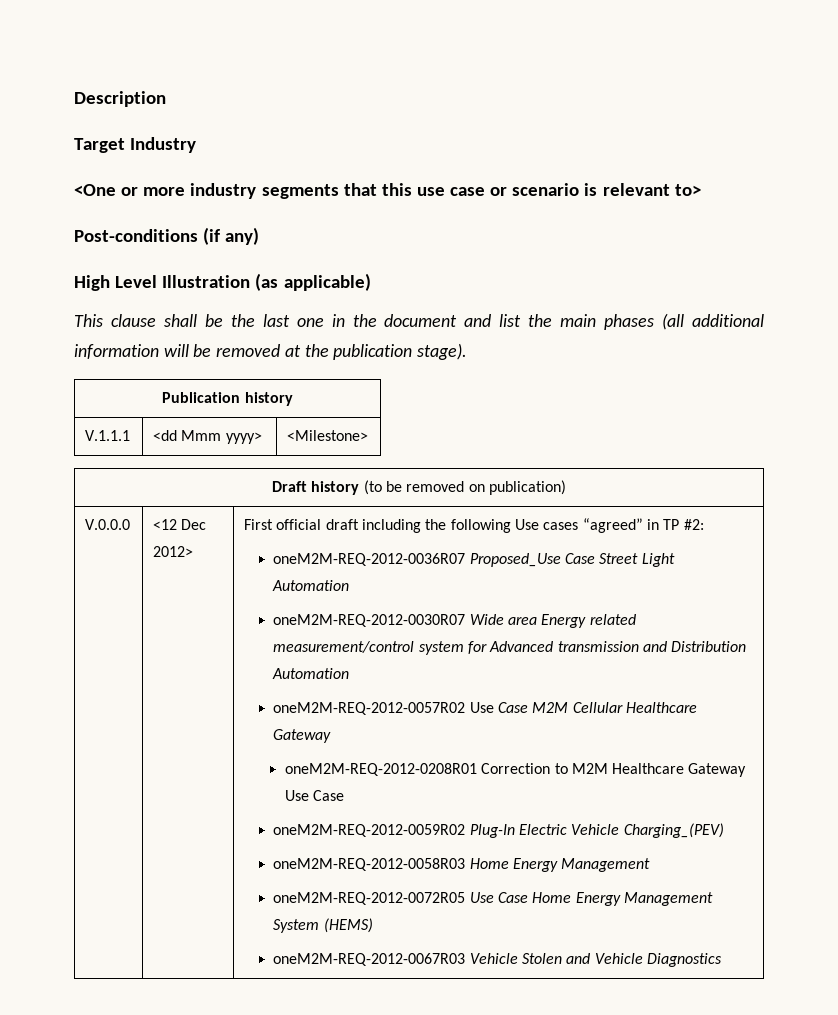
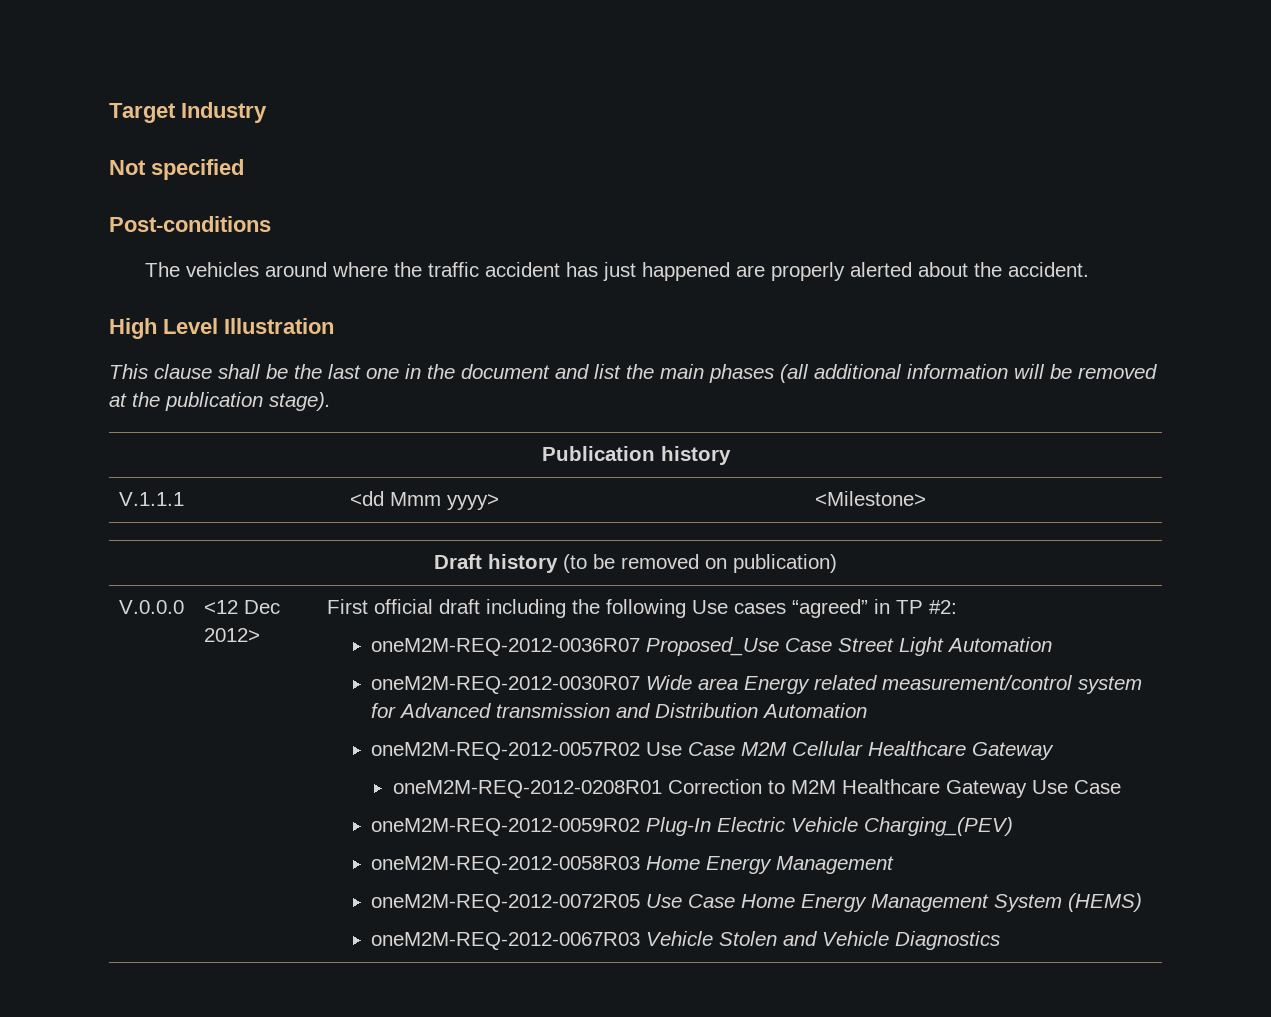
- Description
- <One or more industry segments that this use case or scenario is relevant to>
- Post-conditions (if any)
+ Not specified
+ Post-conditions
+ The vehicles around where the traffic accident has just happened are properly alerted about the accident.
- High Level Illustration (as applicable)
+ High Level Illustration

